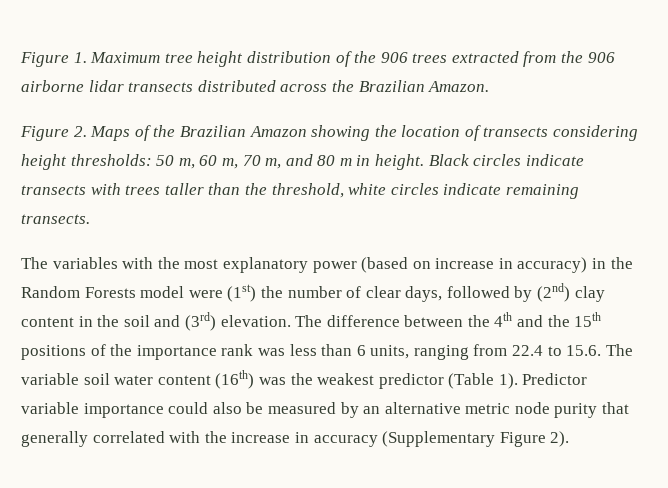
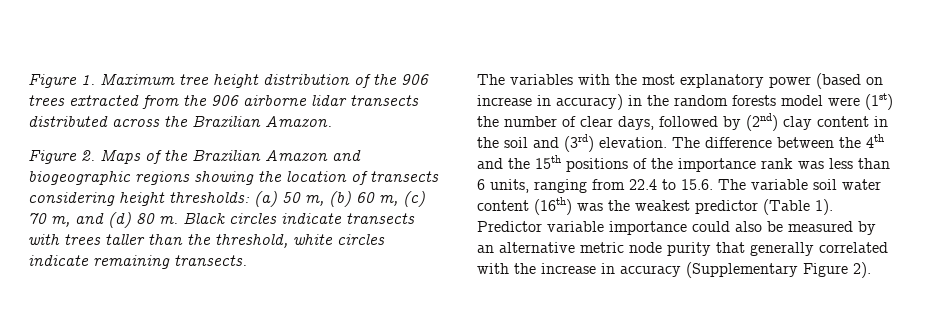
- Figure 2. Maps of the Brazilian Amazon showing the location of transects considering height thresholds: 50 m, 60 m, 70 m, and 80 m in height.
+ Figure 2. Maps of the Brazilian Amazon and biogeographic regions showing the location of transects considering height thresholds: (a) 50 m, (b) 60 m, (c) 70 m, and (d) 80 m.
- The variables with the most explanatory power (based on increase in accuracy) in the Random Forests model were (1st) the number of clear days, followed by (2nd) clay content in the soil and (3rd) elevation.
+ The variables with the most explanatory power (based on increase in accuracy) in the random forests model were (1st) the number of clear days, followed by (2nd) clay content in the soil and (3rd) elevation.

